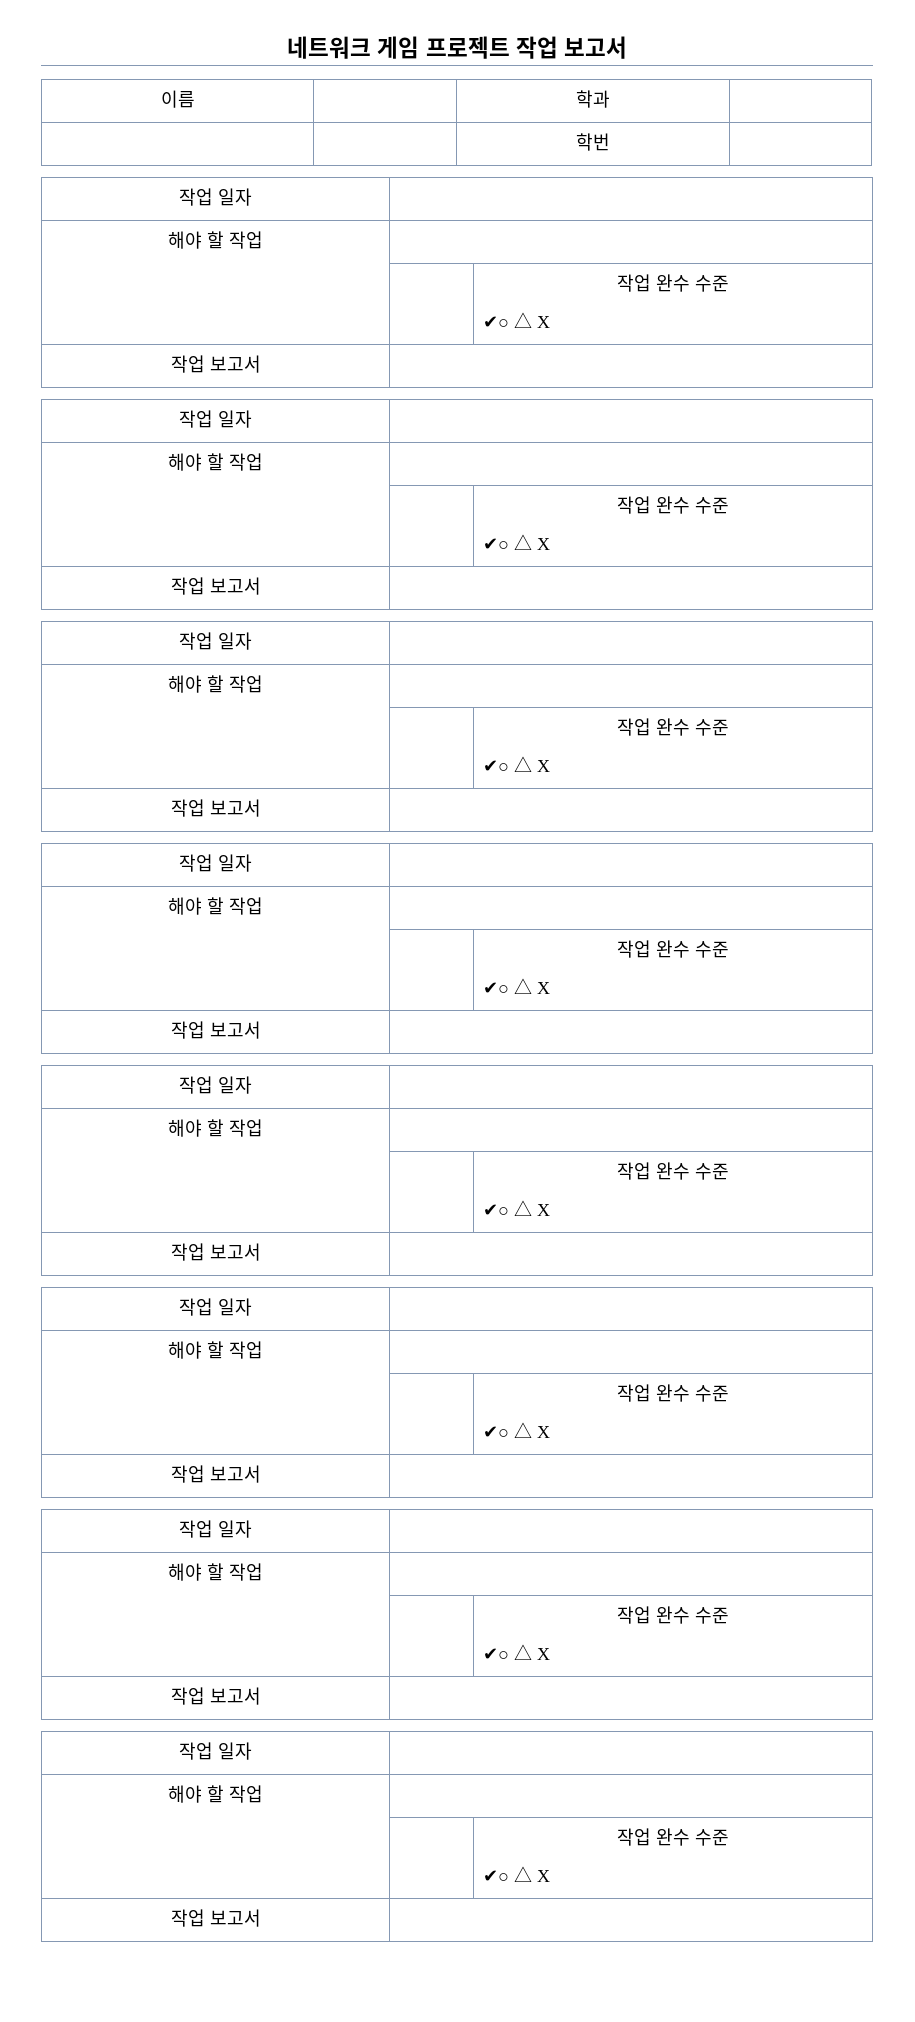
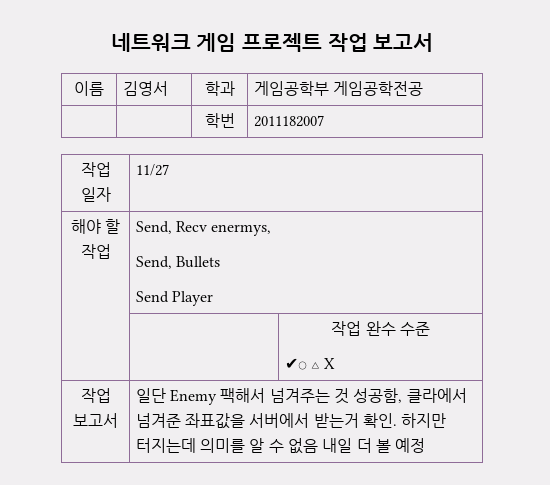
- 이름 | | 학과 |
+ 이름 | 김영서 | 학과 | 게임공학부 게임공학전공
- | | 학번 |
- 작업 일자 |
- 해야 할 작업 |
+ | | 학번 | 2011182007
+ 작업 일자 | 11/27
+ 해야 할 작업 | Send, Recv enermys,
+ Send, Bullets
+ Send Player
  | | 작업 완수 수준
  ✔○ △ X
- 작업 보고서 |
- 작업 일자 |
- 해야 할 작업 |
- | | 작업 완수 수준
- ✔○ △ X
- 작업 보고서 |
- 작업 일자 |
- 해야 할 작업 |
- | | 작업 완수 수준
- ✔○ △ X
- 작업 보고서 |
- 작업 일자 |
- 해야 할 작업 |
- | | 작업 완수 수준
- ✔○ △ X
- 작업 보고서 |
- 작업 일자 |
- 해야 할 작업 |
- | | 작업 완수 수준
- ✔○ △ X
- 작업 보고서 |
- 작업 일자 |
- 해야 할 작업 |
- | | 작업 완수 수준
- ✔○ △ X
- 작업 보고서 |
- 작업 일자 |
- 해야 할 작업 |
- | | 작업 완수 수준
- ✔○ △ X
- 작업 보고서 |
- 작업 일자 |
- 해야 할 작업 |
- | | 작업 완수 수준
- ✔○ △ X
- 작업 보고서 |
+ 작업 보고서 | 일단 Enemy 팩해서 넘겨주는 것 성공함, 클라에서 넘겨준 좌표값을 서버에서 받는거 확인. 하지만 터지는데 의미를 알 수 없음 내일 더 볼 예정

